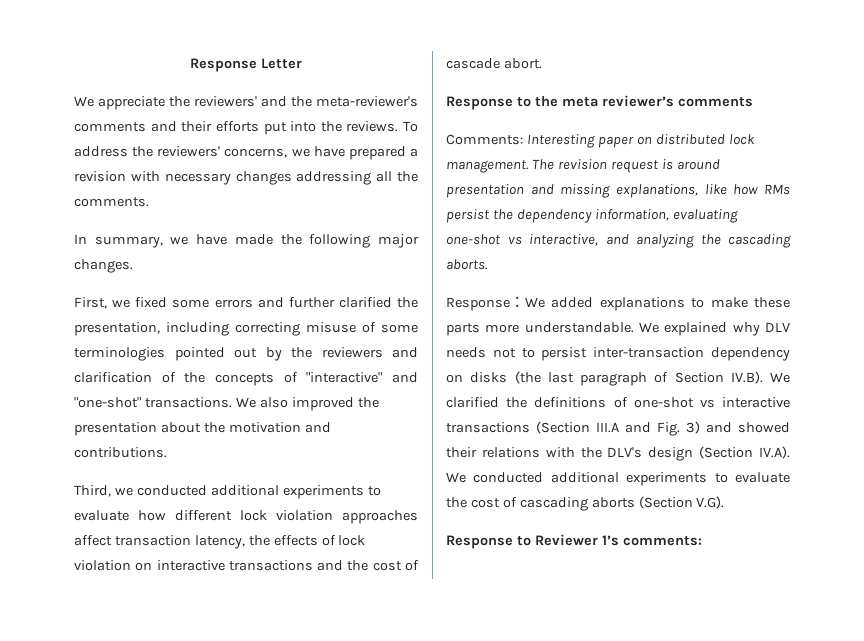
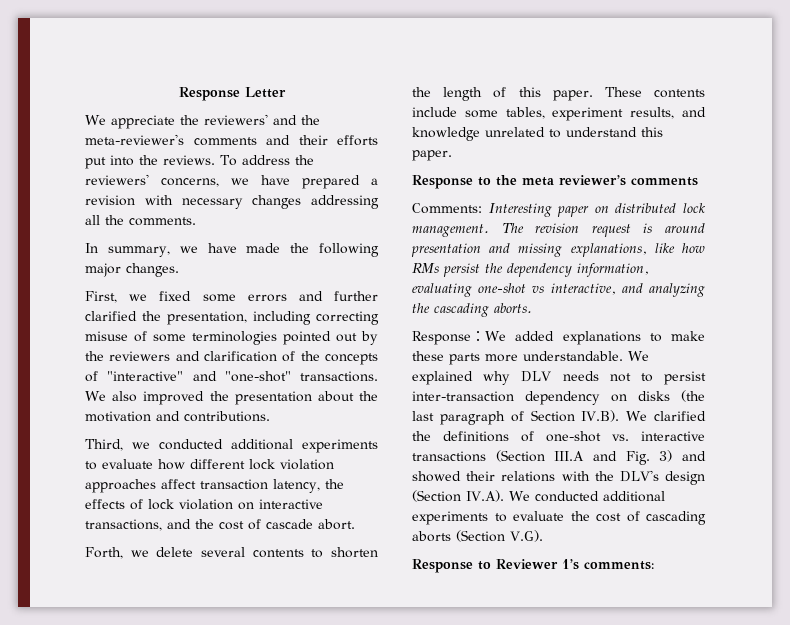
- Third, we conducted additional experiments to evaluate how different lock violation approaches affect transaction latency, the effects of lock violation on interactive transactions and the cost of cascade abort.
+ Third, we conducted additional experiments to evaluate how different lock violation approaches affect transaction latency, the effects of lock violation on interactive transactions, and the cost of cascade abort.
+ Forth, we delete several contents to shorten the length of this paper. These contents include some tables, experiment results, and knowledge unrelated to understand this paper.
- We explained why DLV needs not to persist inter-transaction dependency on disks (the last paragraph of Section IV.B). We clarified the definitions of one-shot vs interactive transactions (Section III.A and Fig. 3) and showed their relations with the DLV's design (Section IV.A). We conducted additional experiments to evaluate the cost of cascading aborts (Section V.G).
+ We explained why DLV needs not to persist inter-transaction dependency on disks (the last paragraph of Section IV.B). We clarified the definitions of one-shot vs. interactive transactions (Section III.A and Fig. 3) and showed their relations with the DLV's design (Section IV.A). We conducted additional experiments to evaluate the cost of cascading aborts (Section V.G).

